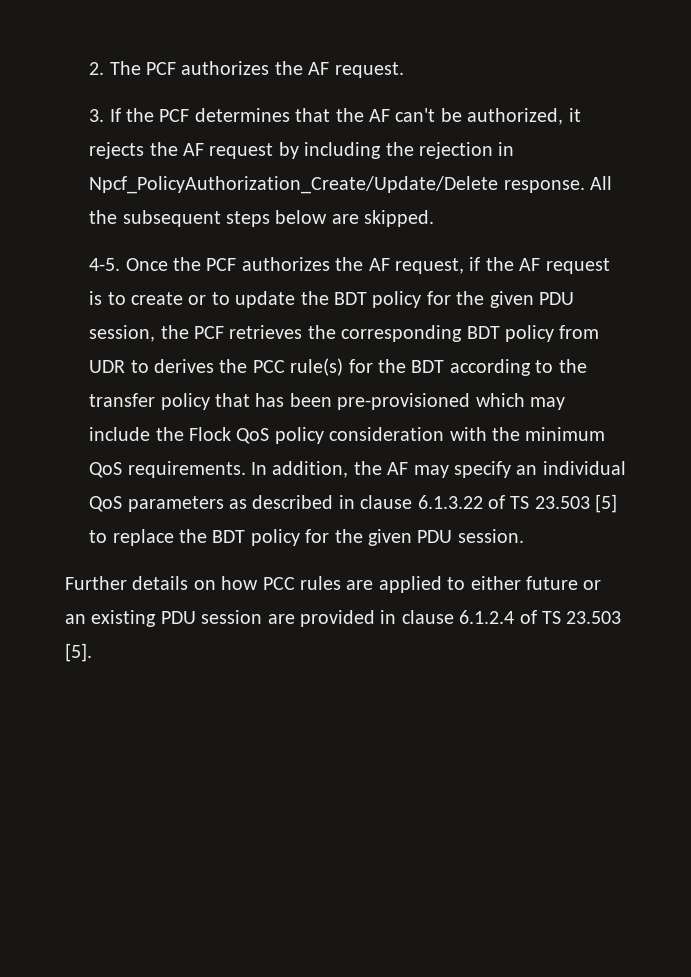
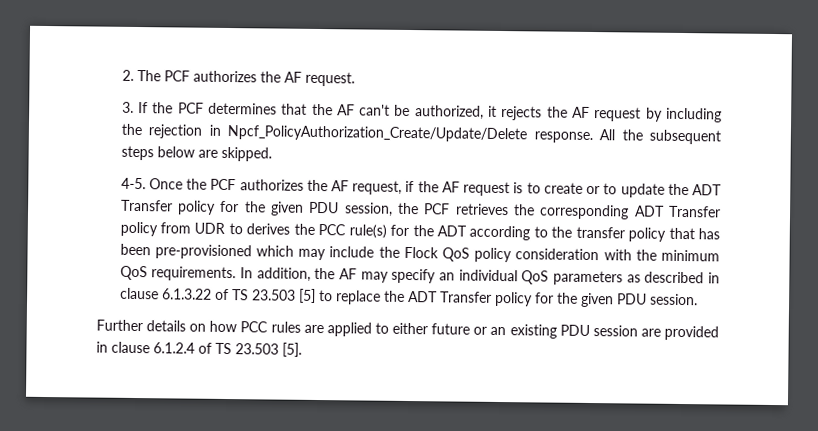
- Once the PCF authorizes the AF request, if the AF request is to create or to update the BDT policy for the given PDU session, the PCF retrieves the corresponding BDT policy from UDR to derives the PCC rule(s) for the BDT according to the transfer policy that has been pre-provisioned which may include the Flock QoS policy consideration with the minimum QoS requirements.
+ Once the PCF authorizes the AF request, if the AF request is to create or to update the ADT Transfer policy for the given PDU session, the PCF retrieves the corresponding ADT Transfer policy from UDR to derives the PCC rule(s) for the ADT according to the transfer policy that has been pre-provisioned which may include the Flock QoS policy consideration with the minimum QoS requirements.
- In addition, the AF may specify an individual QoS parameters as described in clause 6.1.3.22 of TS 23.503 [5] to replace the BDT policy for the given PDU session.
+ In addition, the AF may specify an individual QoS parameters as described in clause 6.1.3.22 of TS 23.503 [5] to replace the ADT Transfer policy for the given PDU session.

